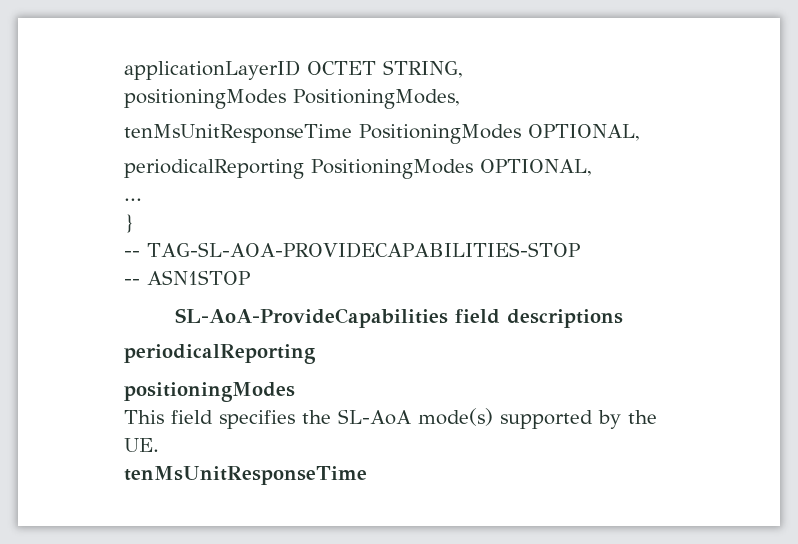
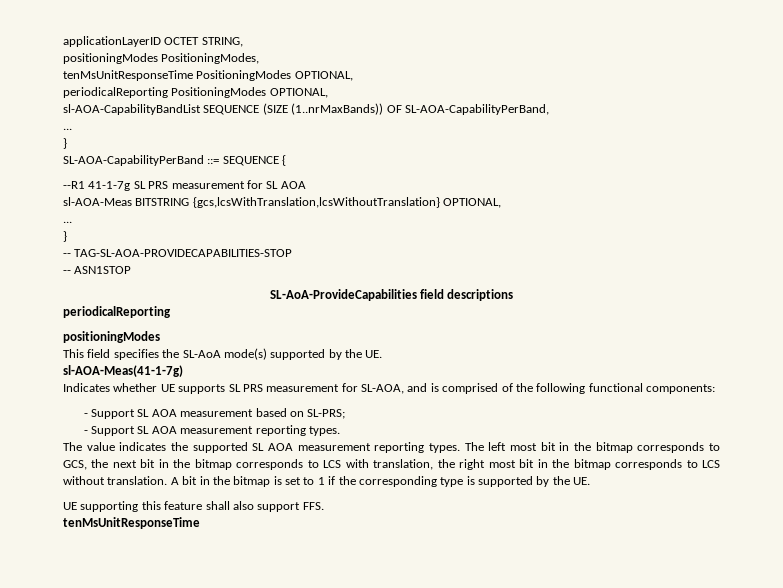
+ sl-AOA-CapabilityBandList SEQUENCE (SIZE (1..nrMaxBands)) OF SL-AOA-CapabilityPerBand,
+ ...
+ }
+ SL-AOA-CapabilityPerBand ::= SEQUENCE {
+ --R1 41-1-7g SL PRS measurement for SL AOA
+ sl-AOA-Meas BITSTRING {gcs,lcsWithTranslation,lcsWithoutTranslation} OPTIONAL,
+ sl-AOA-Meas(41-1-7g)
+ Indicates whether UE supports SL PRS measurement for SL-AOA, and is comprised of the following functional components:
+ - Support SL AOA measurement based on SL-PRS;
+ - Support SL AOA measurement reporting types.
+ The value indicates the supported SL AOA measurement reporting types. The left most bit in the bitmap corresponds to GCS, the next bit in the bitmap corresponds to LCS with translation, the right most bit in the bitmap corresponds to LCS without translation. A bit in the bitmap is set to 1 if the corresponding type is supported by the UE.
+ UE supporting this feature shall also support FFS.

